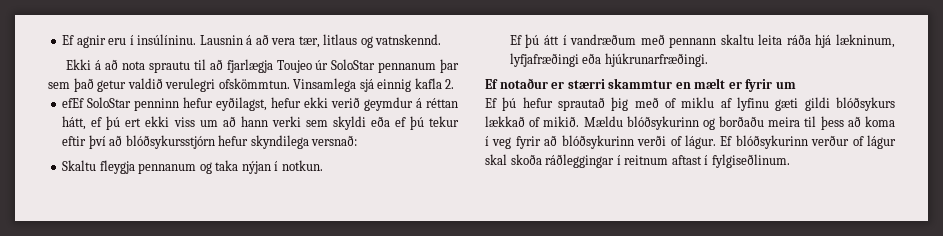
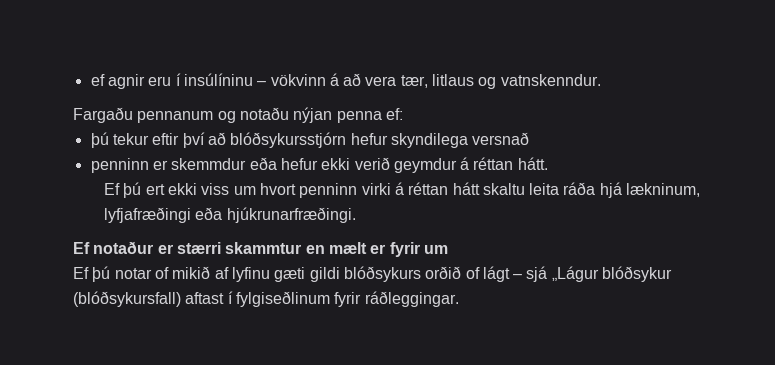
- Ef agnir eru í insúlíninu. Lausnin á að vera tær, litlaus og vatnskennd.
- Ekki á að nota sprautu til að fjarlægja Toujeo úr SoloStar pennanum þar sem það getur valdið verulegri ofskömmtun. Vinsamlega sjá einnig kafla 2.
- efEf SoloStar penninn hefur eyðilagst, hefur ekki verið geymdur á réttan hátt, ef þú ert ekki viss um að hann verki sem skyldi eða ef þú tekur eftir því að blóðsykursstjórn hefur skyndilega versnað:
- Skaltu fleygja pennanum og taka nýjan í notkun.
- Ef þú átt í vandræðum með pennann skaltu leita ráða hjá lækninum, lyfjafræðingi eða hjúkrunarfræðingi.
+ ef agnir eru í insúlíninu – vökvinn á að vera tær, litlaus og vatnskenndur.
+ Fargaðu pennanum og notaðu nýjan penna ef:
+ þú tekur eftir því að blóðsykursstjórn hefur skyndilega versnað
+ penninn er skemmdur eða hefur ekki verið geymdur á réttan hátt.
+ Ef þú ert ekki viss um hvort penninn virki á réttan hátt skaltu leita ráða hjá lækninum, lyfjafræðingi eða hjúkrunarfræðingi.
- Ef þú hefur sprautað þig með of miklu af lyfinu gæti gildi blóðsykurs lækkað of mikið. Mældu blóðsykurinn og borðaðu meira til þess að koma í veg fyrir að blóðsykurinn verði of lágur. Ef blóðsykurinn verður of lágur skal skoða ráðleggingar í reitnum aftast í fylgiseðlinum.
+ Ef þú notar of mikið af lyfinu gæti gildi blóðsykurs orðið of lágt – sjá „Lágur blóðsykur (blóðsykursfall) aftast í fylgiseðlinum fyrir ráðleggingar.

